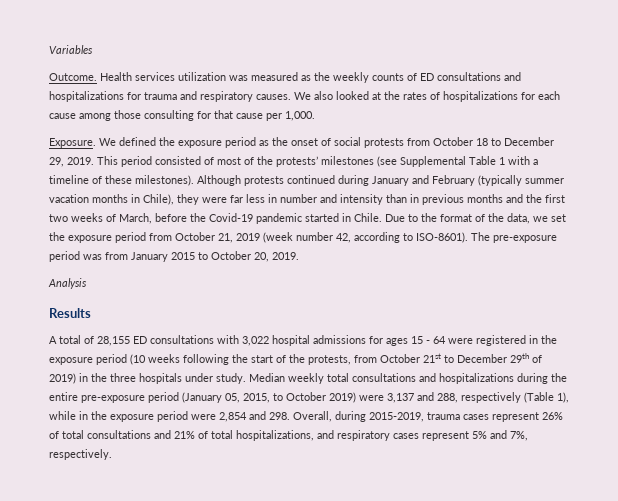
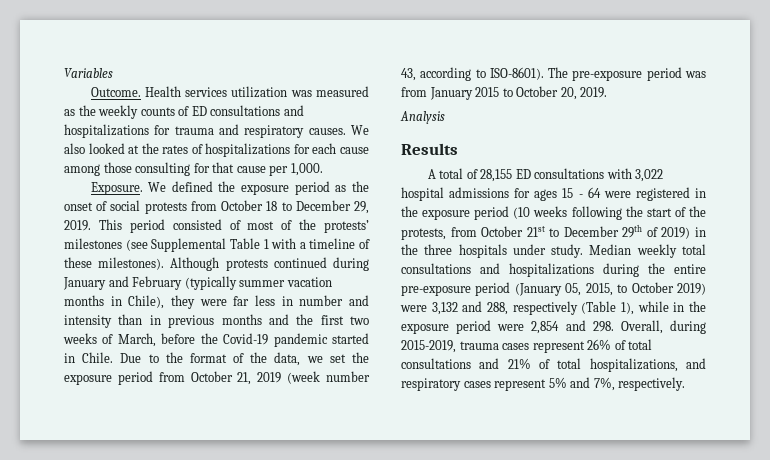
- Due to the format of the data, we set the exposure period from October 21, 2019 (week number 42, according to ISO-8601).
+ Due to the format of the data, we set the exposure period from October 21, 2019 (week number 43, according to ISO-8601).
- Median weekly total consultations and hospitalizations during the entire pre-exposure period (January 05, 2015, to October 2019) were 3,137 and 288, respectively (Table 1), while in the exposure period were 2,854 and 298. Overall, during 2015-2019, trauma cases represent 26% of total consultations and 21% of total hospitalizations, and respiratory cases represent 5% and 7%, respectively.
+ Median weekly total consultations and hospitalizations during the entire pre-exposure period (January 05, 2015, to October 2019) were 3,132 and 288, respectively (Table 1), while in the exposure period were 2,854 and 298. Overall, during 2015-2019, trauma cases represent 26% of total consultations and 21% of total hospitalizations, and respiratory cases represent 5% and 7%, respectively.

